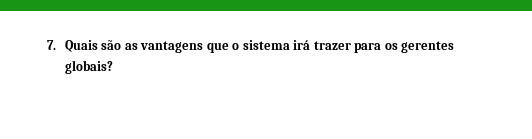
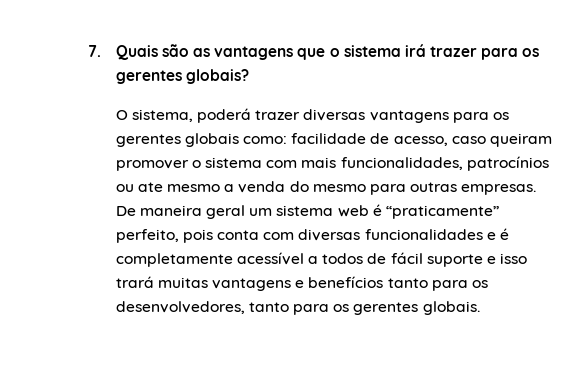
+ O sistema, poderá trazer diversas vantagens para os gerentes globais como: facilidade de acesso, caso queiram promover o sistema com mais funcionalidades, patrocínios ou ate mesmo a venda do mesmo para outras empresas. De maneira geral um sistema web é “praticamente” perfeito, pois conta com diversas funcionalidades e é completamente acessível a todos de fácil suporte e isso trará muitas vantagens e benefícios tanto para os desenvolvedores, tanto para os gerentes globais.

